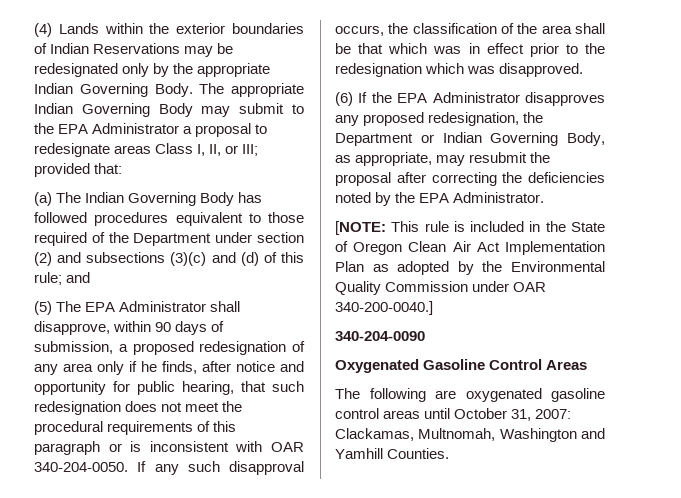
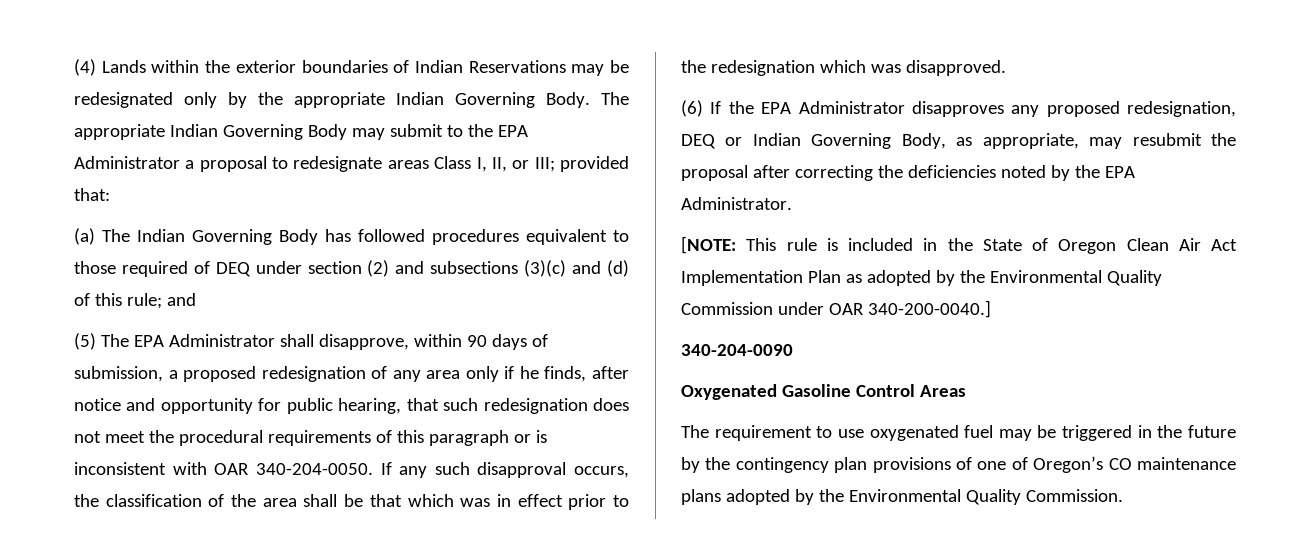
- (a) The Indian Governing Body has followed procedures equivalent to those required of the Department under section (2) and subsections (3)(c) and (d) of this rule; and
+ (a) The Indian Governing Body has followed procedures equivalent to those required of DEQ under section (2) and subsections (3)(c) and (d) of this rule; and
- (6) If the EPA Administrator disapproves any proposed redesignation, the Department or Indian Governing Body, as appropriate, may resubmit the proposal after correcting the deficiencies noted by the EPA Administrator.
+ (6) If the EPA Administrator disapproves any proposed redesignation, DEQ or Indian Governing Body, as appropriate, may resubmit the proposal after correcting the deficiencies noted by the EPA Administrator.
- The following are oxygenated gasoline control areas until October 31, 2007: Clackamas, Multnomah, Washington and Yamhill Counties.
+ The requirement to use oxygenated fuel may be triggered in the future by the contingency plan provisions of one of Oregon’s CO maintenance plans adopted by the Environmental Quality Commission.

